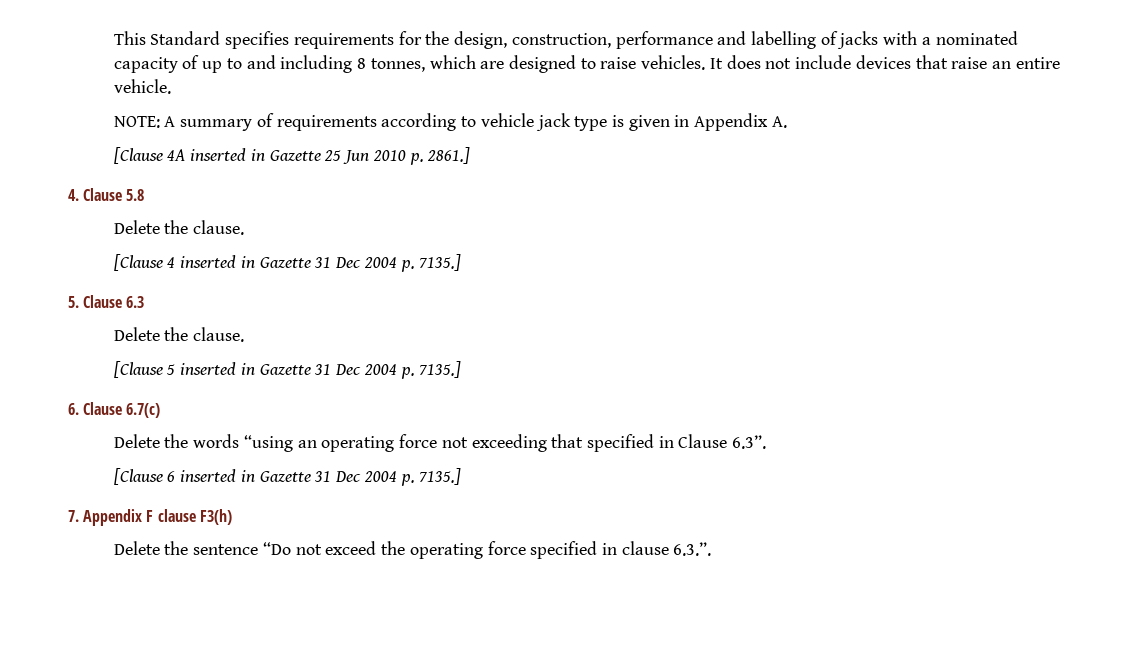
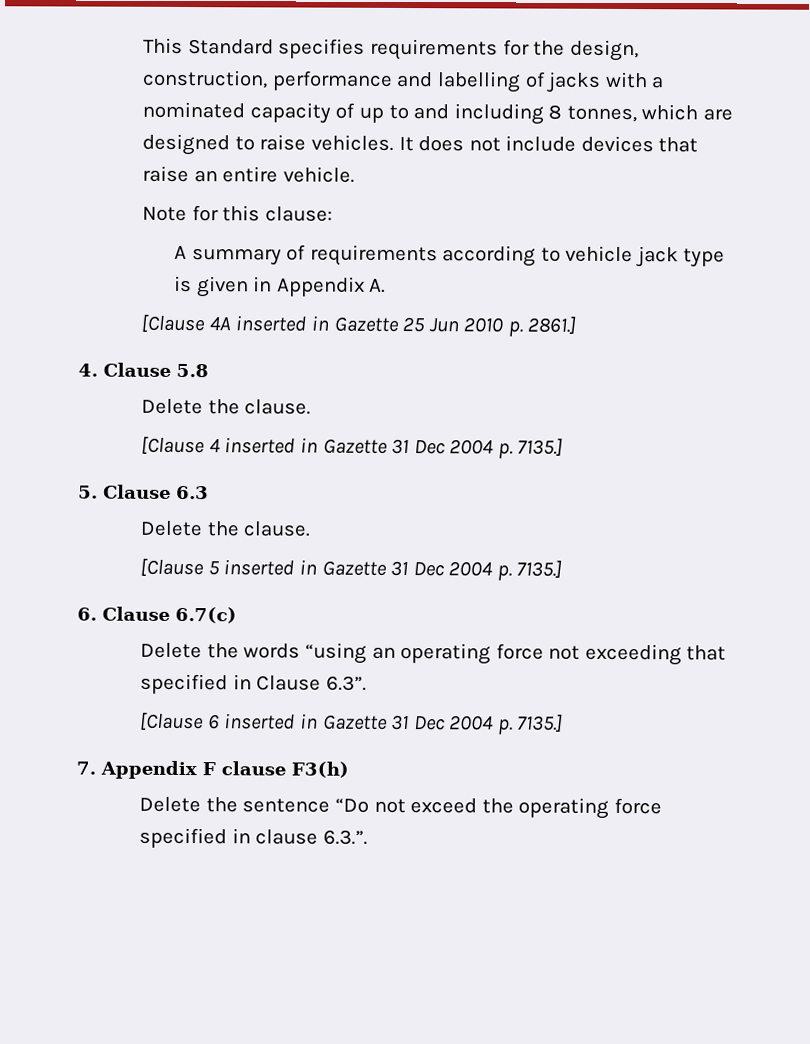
- NOTE: A summary of requirements according to vehicle jack type is given in Appendix A.
+ Note for this clause:
+ A summary of requirements according to vehicle jack type is given in Appendix A.

